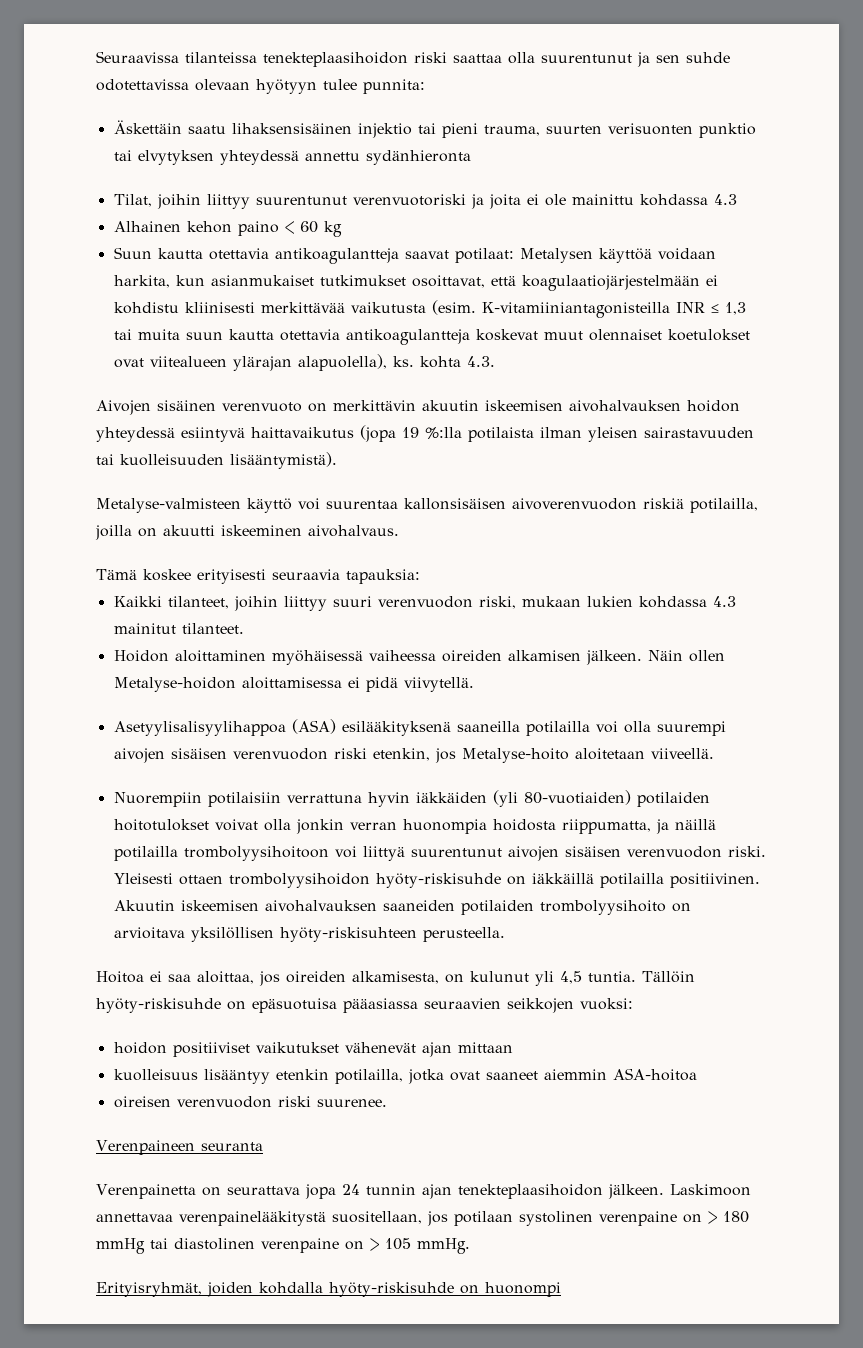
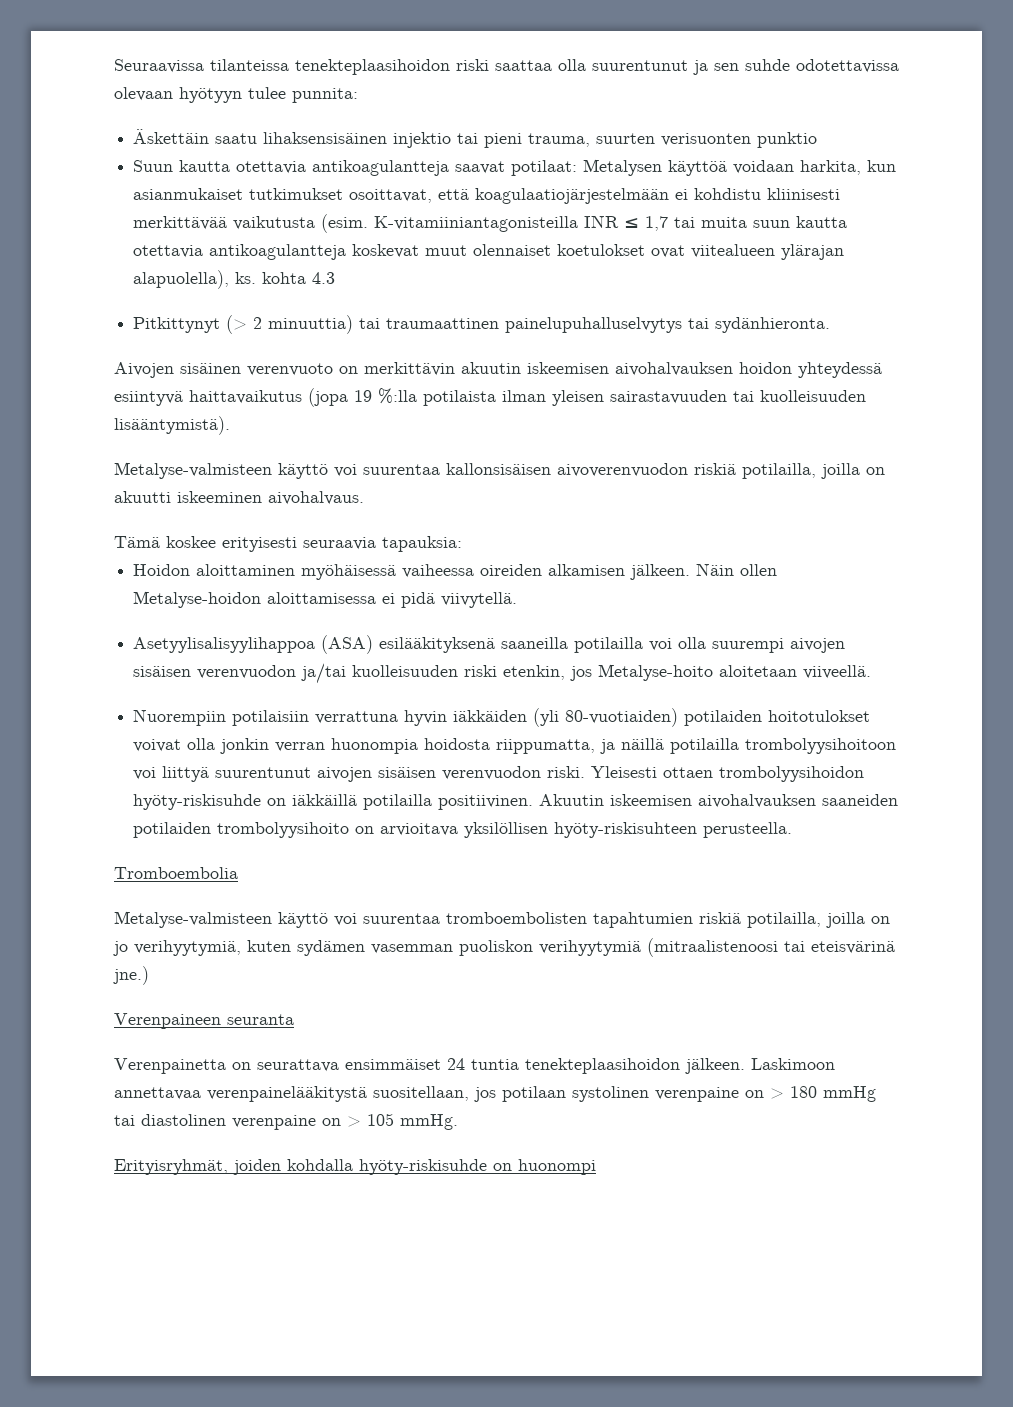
- Äskettäin saatu lihaksensisäinen injektio tai pieni trauma, suurten verisuonten punktio tai elvytyksen yhteydessä annettu sydänhieronta
- Tilat, joihin liittyy suurentunut verenvuotoriski ja joita ei ole mainittu kohdassa 4.3
- Alhainen kehon paino < 60 kg
+ Äskettäin saatu lihaksensisäinen injektio tai pieni trauma, suurten verisuonten punktio
- K-vitamiiniantagonisteilla INR ≤ 1,3 tai muita suun kautta otettavia antikoagulantteja koskevat muut olennaiset koetulokset ovat viitealueen ylärajan alapuolella), ks. kohta 4.3.
+ K-vitamiiniantagonisteilla INR ≤ 1,7 tai muita suun kautta otettavia antikoagulantteja koskevat muut olennaiset koetulokset ovat viitealueen ylärajan alapuolella), ks. kohta 4.3
+ Pitkittynyt (> 2 minuuttia) tai traumaattinen painelupuhalluselvytys tai sydänhieronta.
- Kaikki tilanteet, joihin liittyy suuri verenvuodon riski, mukaan lukien kohdassa 4.3 mainitut tilanteet.
- Asetyylisalisyylihappoa (ASA) esilääkityksenä saaneilla potilailla voi olla suurempi aivojen sisäisen verenvuodon riski etenkin, jos Metalyse-hoito aloitetaan viiveellä.
+ Asetyylisalisyylihappoa (ASA) esilääkityksenä saaneilla potilailla voi olla suurempi aivojen sisäisen verenvuodon ja/tai kuolleisuuden riski etenkin, jos Metalyse-hoito aloitetaan viiveellä.
- Hoitoa ei saa aloittaa, jos oireiden alkamisesta, on kulunut yli 4,5 tuntia. Tällöin hyöty-riskisuhde on epäsuotuisa pääasiassa seuraavien seikkojen vuoksi:
- hoidon positiiviset vaikutukset vähenevät ajan mittaan
- kuolleisuus lisääntyy etenkin potilailla, jotka ovat saaneet aiemmin ASA-hoitoa
- oireisen verenvuodon riski suurenee.
+ Tromboembolia
+ Metalyse-valmisteen käyttö voi suurentaa tromboembolisten tapahtumien riskiä potilailla, joilla on jo verihyytymiä, kuten sydämen vasemman puoliskon verihyytymiä (mitraalistenoosi tai eteisvärinä jne.)
- Verenpainetta on seurattava jopa 24 tunnin ajan tenekteplaasihoidon jälkeen.
+ Verenpainetta on seurattava ensimmäiset 24 tuntia tenekteplaasihoidon jälkeen.

